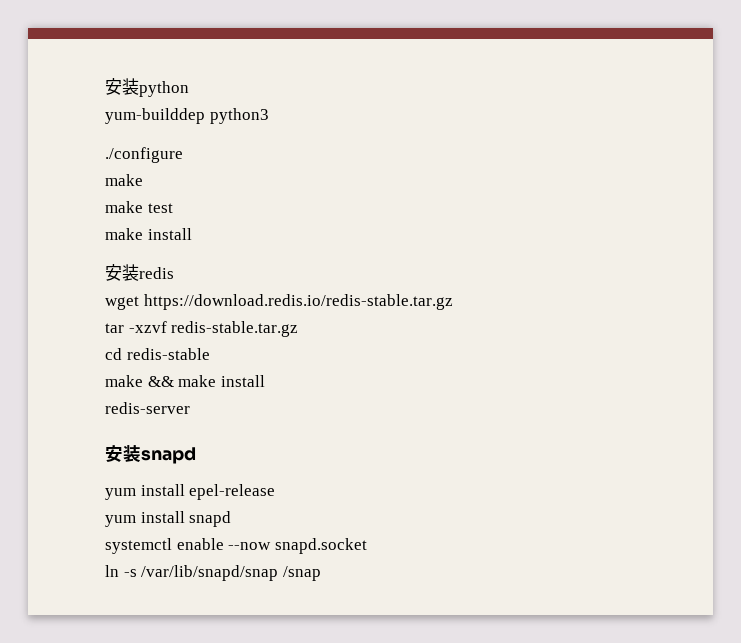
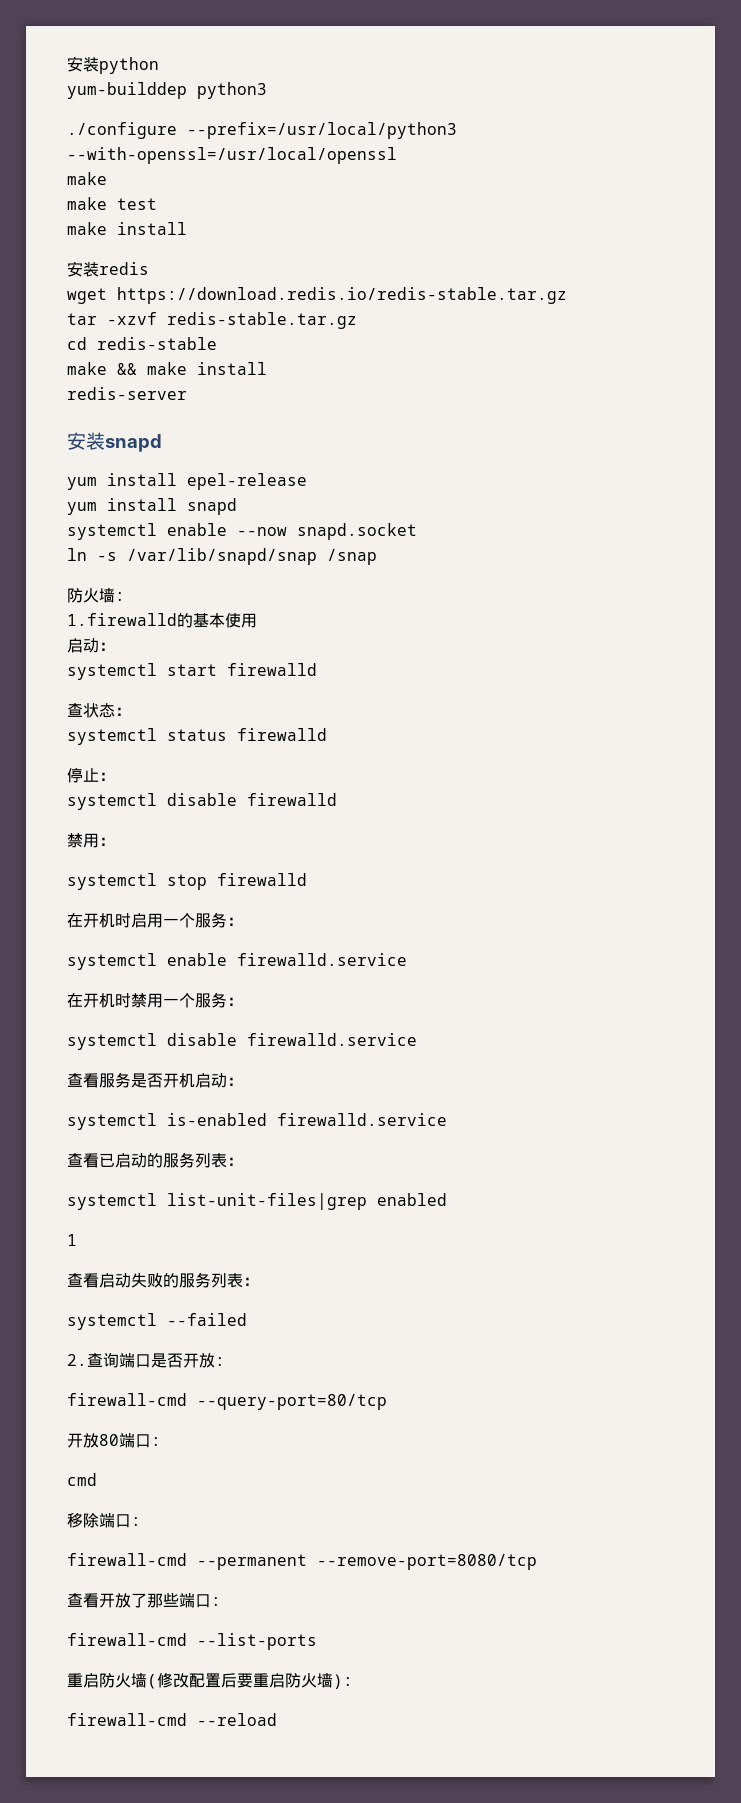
- ./configure
+ ./configure --prefix=/usr/local/python3 --with-openssl=/usr/local/openssl
+ 防火墙:
+ 1.firewalld的基本使用
+ 启动：
+ systemctl start firewalld
+ 查状态：
+ systemctl status firewalld
+ 停止：
+ systemctl disable firewalld
+ 禁用：
+ systemctl stop firewalld
+ 在开机时启用一个服务：
+ systemctl enable firewalld.service
+ 在开机时禁用一个服务：
+ systemctl disable firewalld.service
+ 查看服务是否开机启动：
+ systemctl is-enabled firewalld.service
+ 查看已启动的服务列表：
+ systemctl list-unit-files|grep enabled
+ 1
+ 查看启动失败的服务列表：
+ systemctl --failed
+ 2.查询端口是否开放:
+ firewall-cmd --query-port=80/tcp
+ 开放80端口:
+ cmd
+ 移除端口:
+ firewall-cmd --permanent --remove-port=8080/tcp
+ 查看开放了那些端口:
+ firewall-cmd --list-ports
+ 重启防火墙(修改配置后要重启防火墙):
+ firewall-cmd --reload

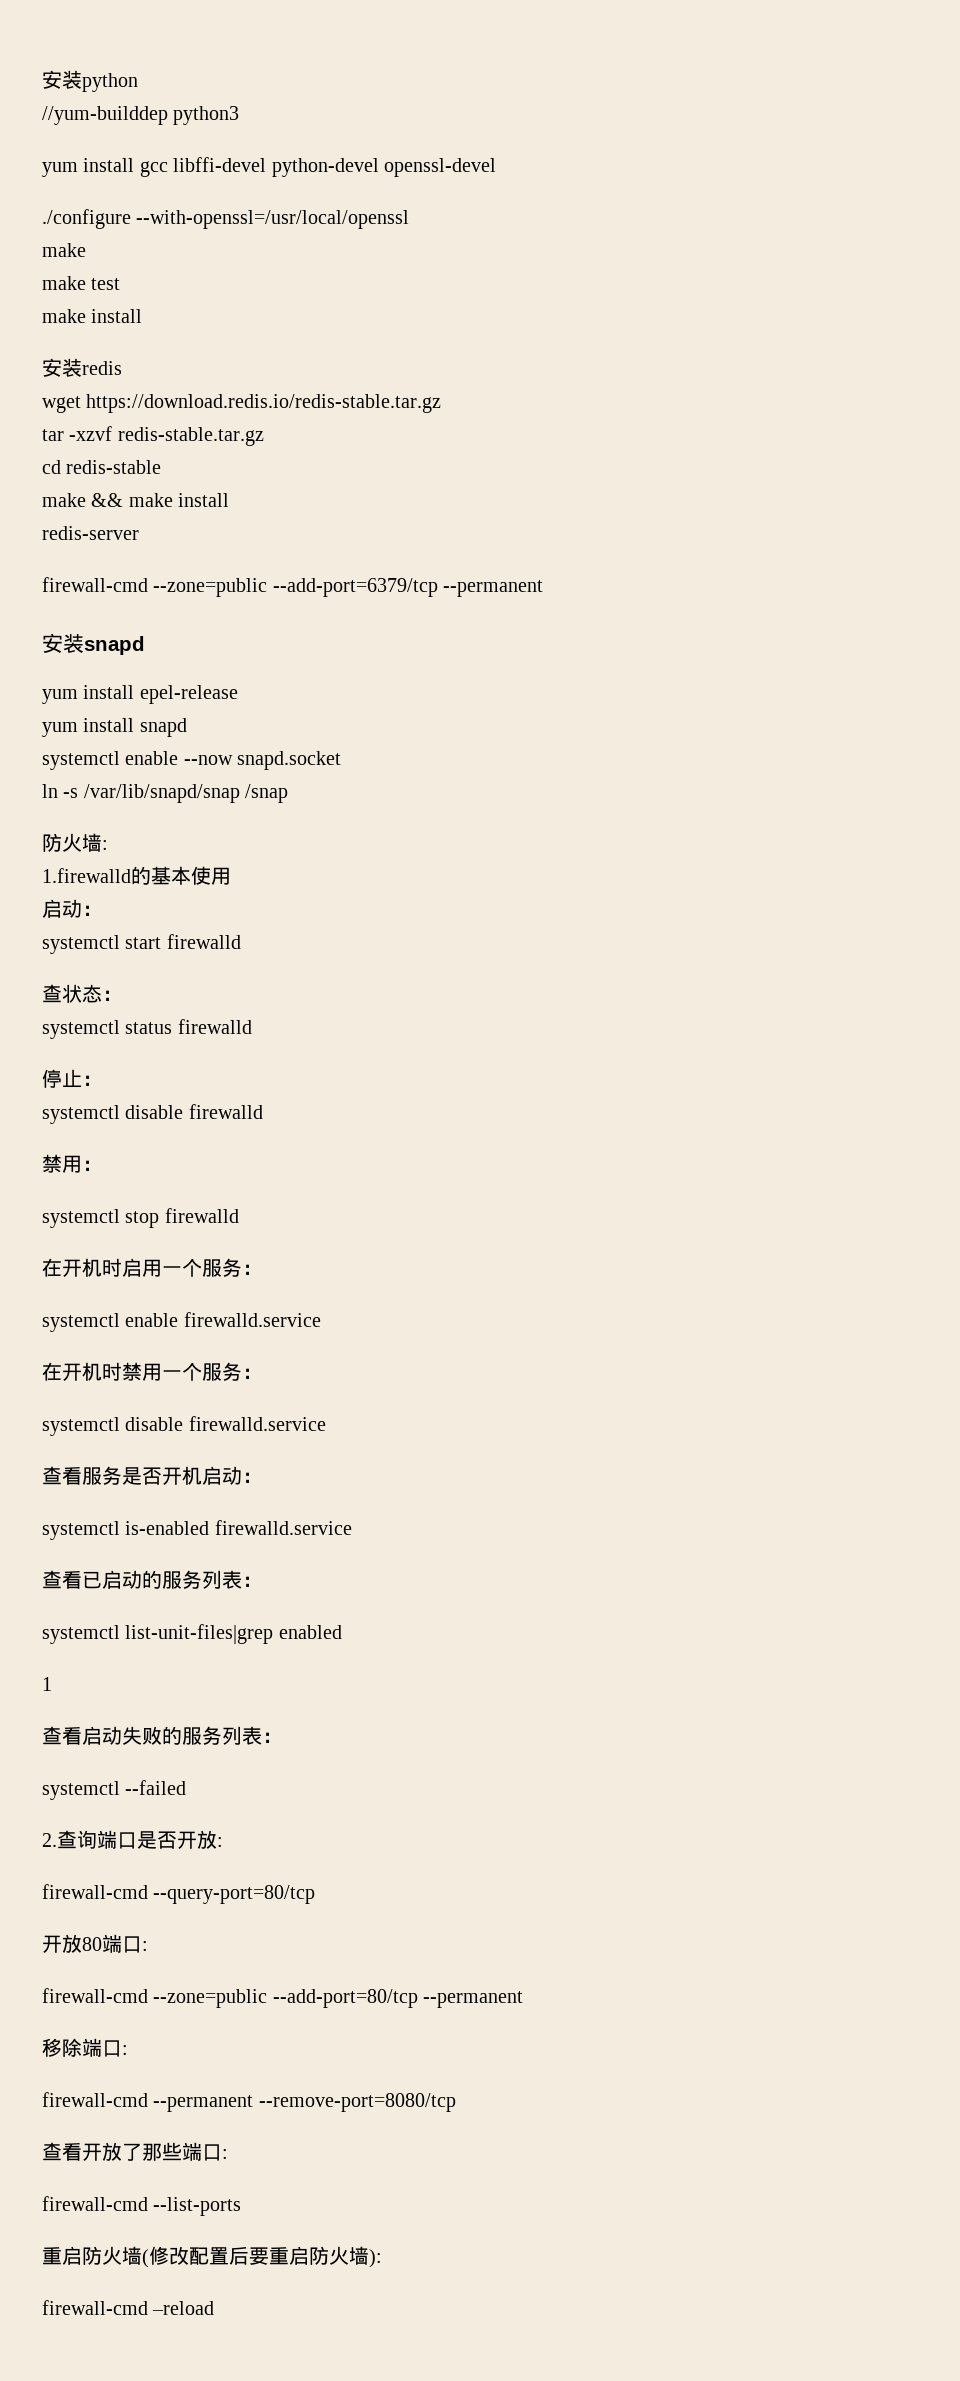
- yum-builddep python3
+ //yum-builddep python3
+ yum install gcc libffi-devel python-devel openssl-devel
- ./configure --prefix=/usr/local/python3 --with-openssl=/usr/local/openssl
+ ./configure --with-openssl=/usr/local/openssl
+ firewall-cmd --zone=public --add-port=6379/tcp --permanent
- cmd
+ firewall-cmd --zone=public --add-port=80/tcp --permanent
- firewall-cmd --reload
+ firewall-cmd –reload

